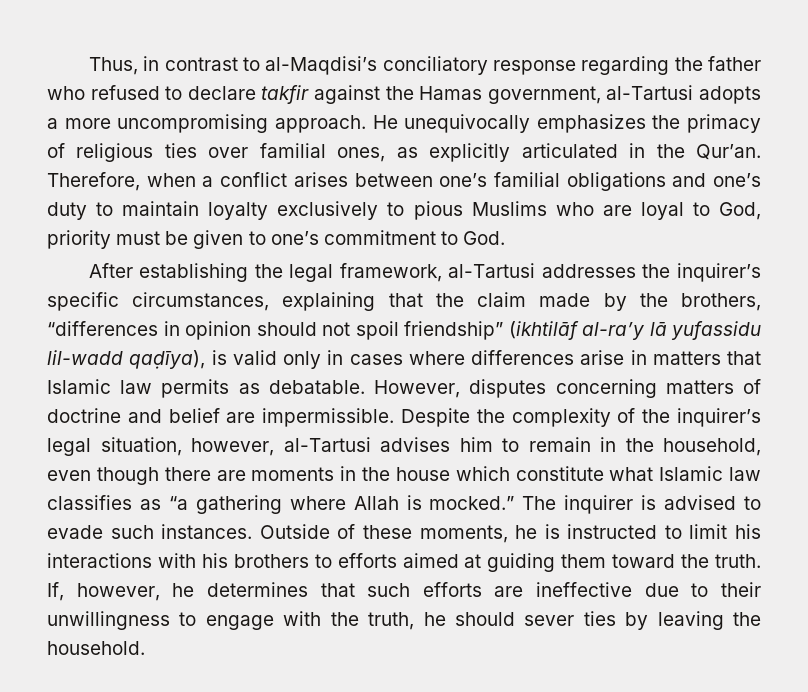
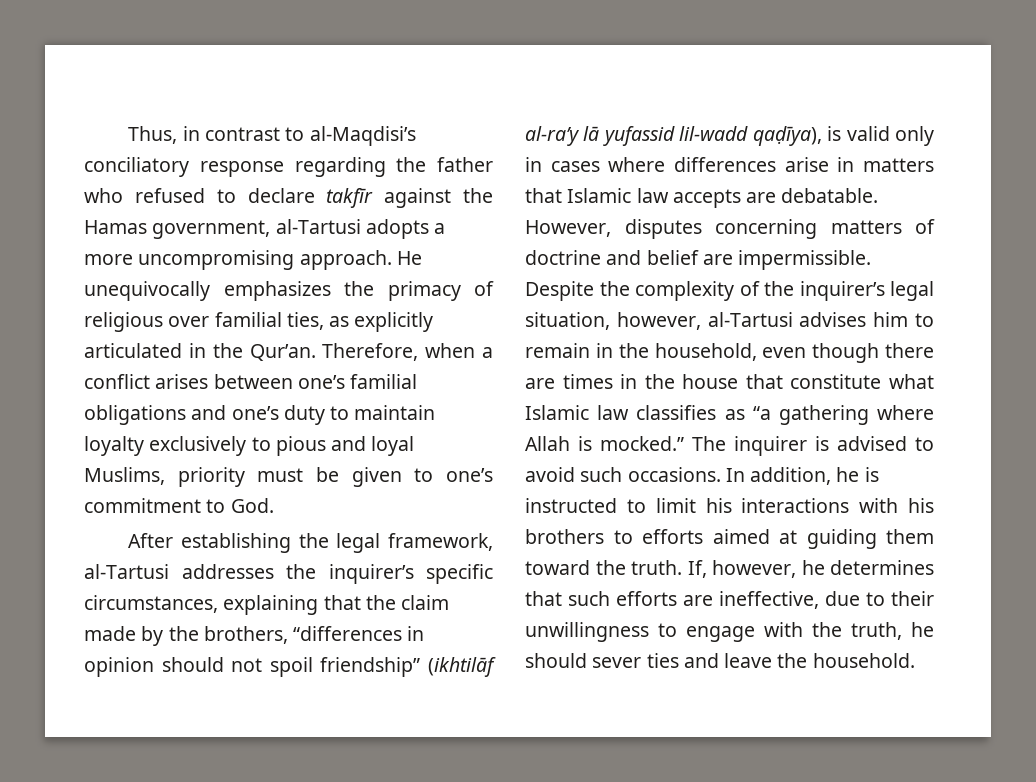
- Thus, in contrast to al-Maqdisi’s conciliatory response regarding the father who refused to declare takfir against the Hamas government, al-Tartusi adopts a more uncompromising approach.
+ Thus, in contrast to al-Maqdisi’s conciliatory response regarding the father who refused to declare takfīr against the Hamas government, al-Tartusi adopts a more uncompromising approach.
- He unequivocally emphasizes the primacy of religious ties over familial ones, as explicitly articulated in the Qur’an.
+ He unequivocally emphasizes the primacy of religious over familial ties, as explicitly articulated in the Qur’an.
- Therefore, when a conflict arises between one’s familial obligations and one’s duty to maintain loyalty exclusively to pious Muslims who are loyal to God, priority must be given to one’s commitment to God.
+ Therefore, when a conflict arises between one’s familial obligations and one’s duty to maintain loyalty exclusively to pious and loyal Muslims, priority must be given to one’s commitment to God.
- After establishing the legal framework, al-Tartusi addresses the inquirer’s specific circumstances, explaining that the claim made by the brothers, “differences in opinion should not spoil friendship” (ikhtilāf al-ra’y lā yufassidu lil-wadd qaḍīya), is valid only in cases where differences arise in matters that Islamic law permits as debatable.
+ After establishing the legal framework, al-Tartusi addresses the inquirer’s specific circumstances, explaining that the claim made by the brothers, “differences in opinion should not spoil friendship” (ikhtilāf al-ra’y lā yufassid lil-wadd qaḍīya), is valid only in cases where differences arise in matters that Islamic law accepts are debatable.
- Despite the complexity of the inquirer’s legal situation, however, al-Tartusi advises him to remain in the household, even though there are moments in the house which constitute what Islamic law classifies as “a gathering where Allah is mocked.”
+ Despite the complexity of the inquirer’s legal situation, however, al-Tartusi advises him to remain in the household, even though there are times in the house that constitute what Islamic law classifies as “a gathering where Allah is mocked.”
- The inquirer is advised to evade such instances. Outside of these moments, he is instructed to limit his interactions with his brothers to efforts aimed at guiding them toward the truth.
+ The inquirer is advised to avoid such occasions. In addition, he is instructed to limit his interactions with his brothers to efforts aimed at guiding them toward the truth.
- If, however, he determines that such efforts are ineffective due to their unwillingness to engage with the truth, he should sever ties by leaving the household.
+ If, however, he determines that such efforts are ineffective, due to their unwillingness to engage with the truth, he should sever ties and leave the household.

